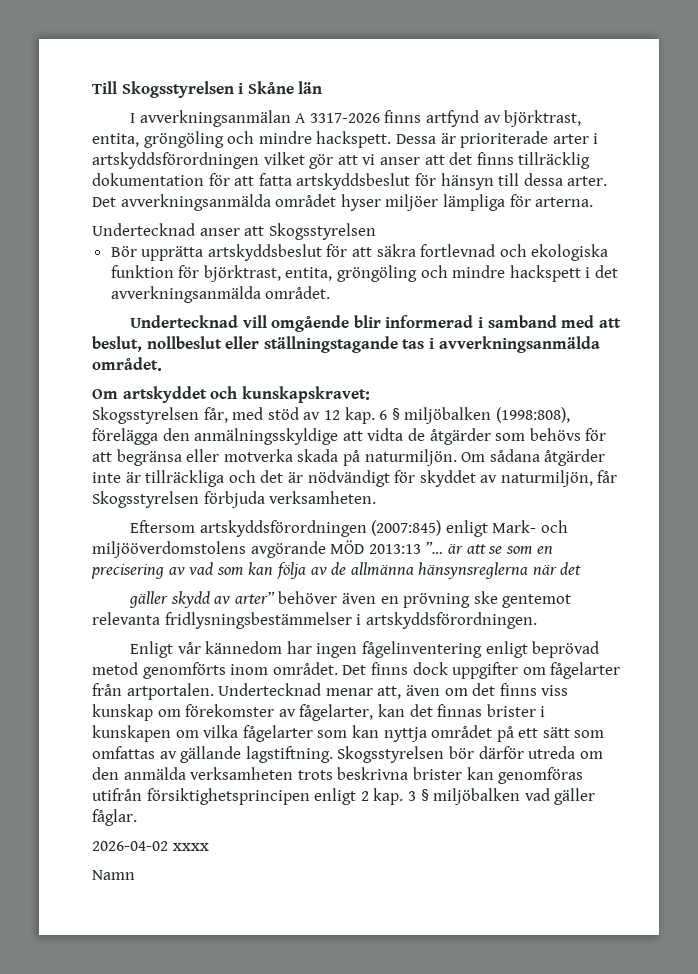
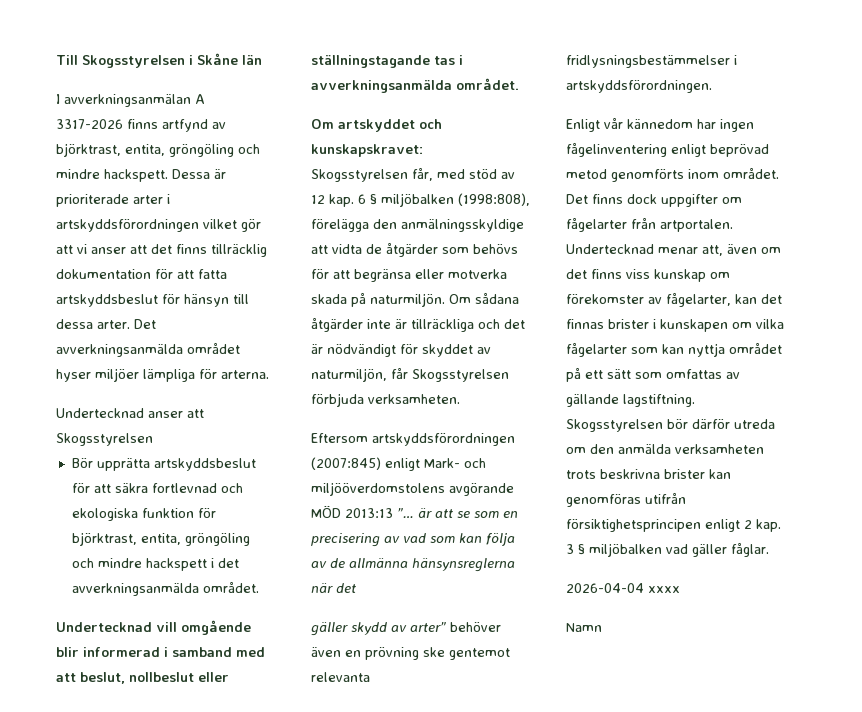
- 2026-04-02 xxxx
+ 2026-04-04 xxxx

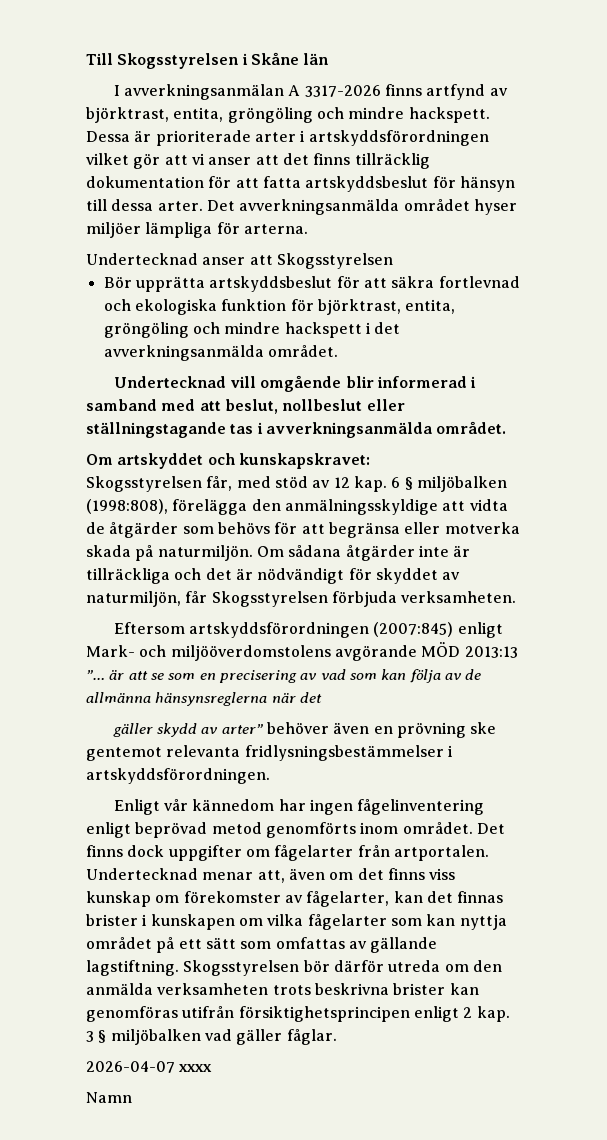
- 2026-04-04 xxxx
+ 2026-04-07 xxxx

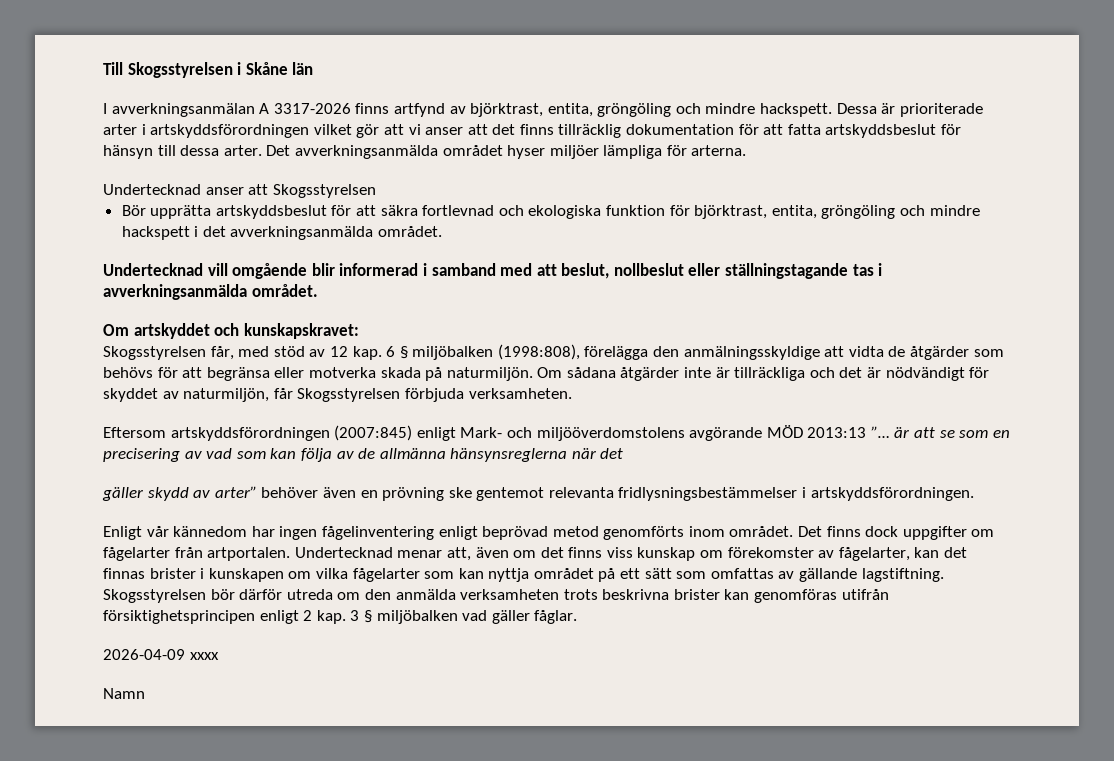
- 2026-04-07 xxxx
+ 2026-04-09 xxxx

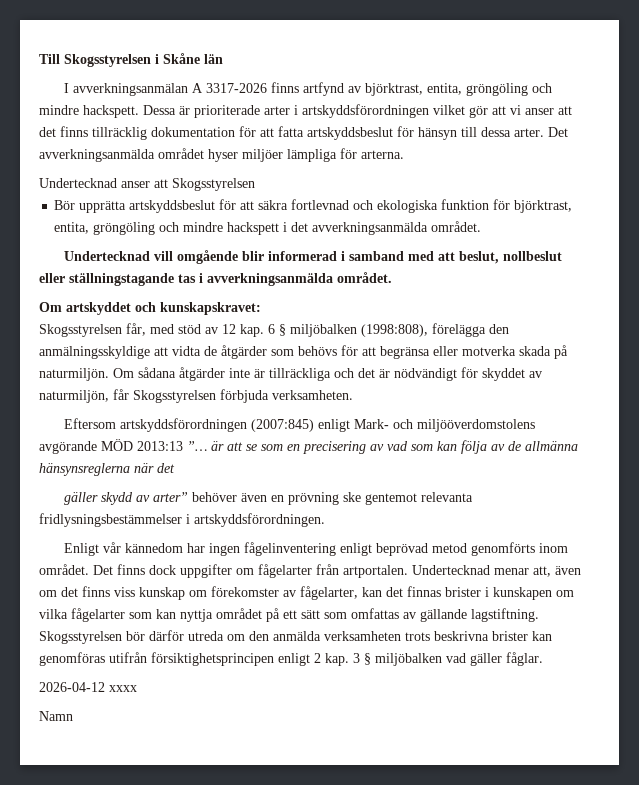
- 2026-04-09 xxxx
+ 2026-04-12 xxxx

